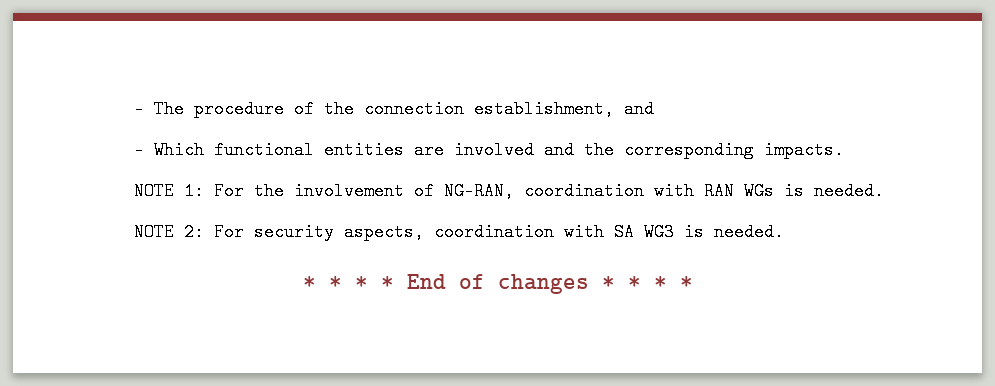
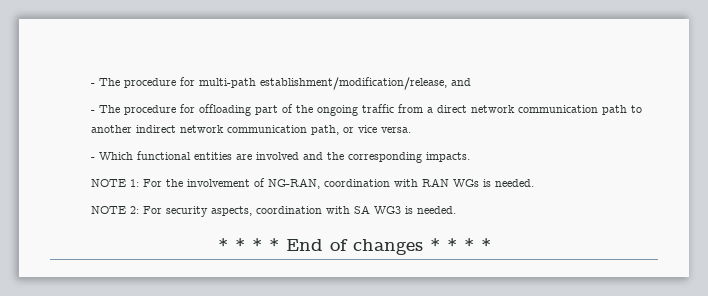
- - The procedure of the connection establishment, and
+ - The procedure for multi-path establishment/modification/release, and
+ - The procedure for offloading part of the ongoing traffic from a direct network communication path to another indirect network communication path, or vice versa.

